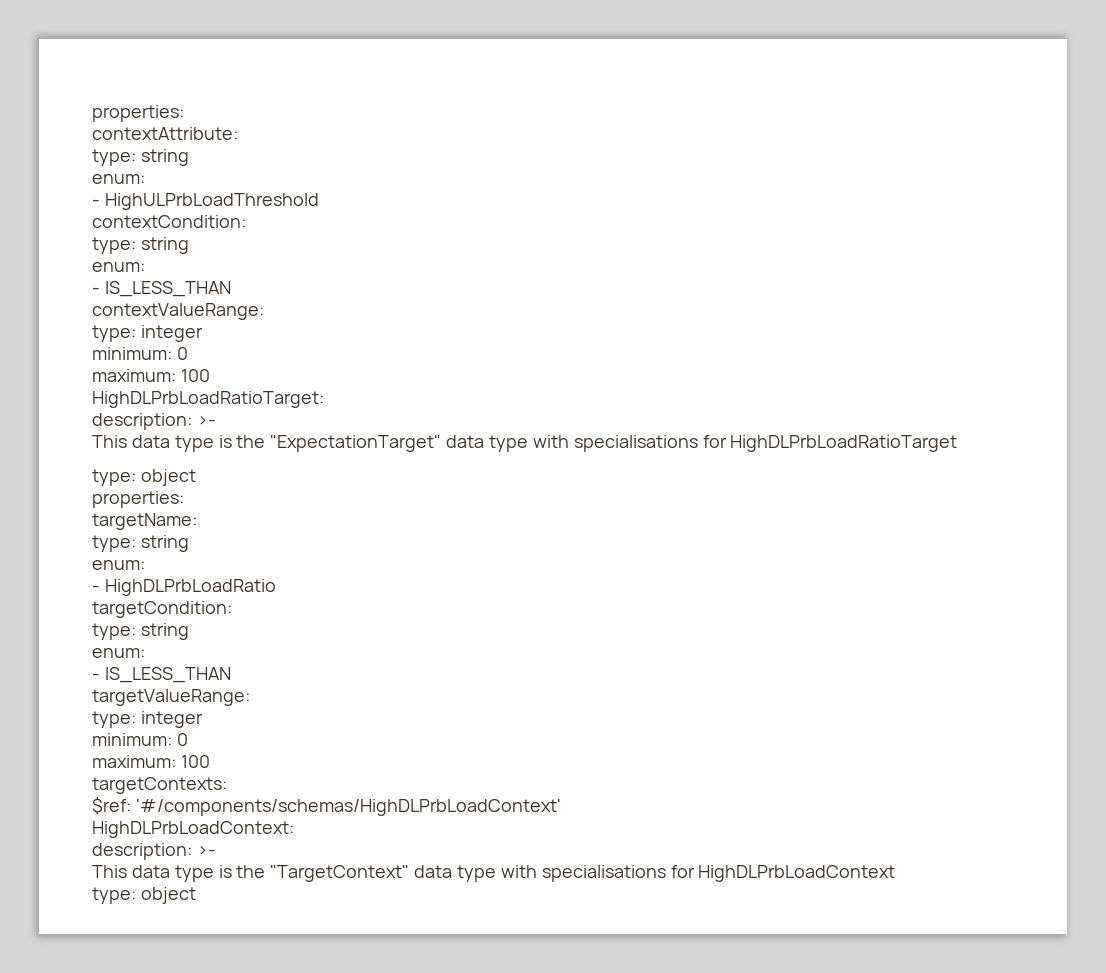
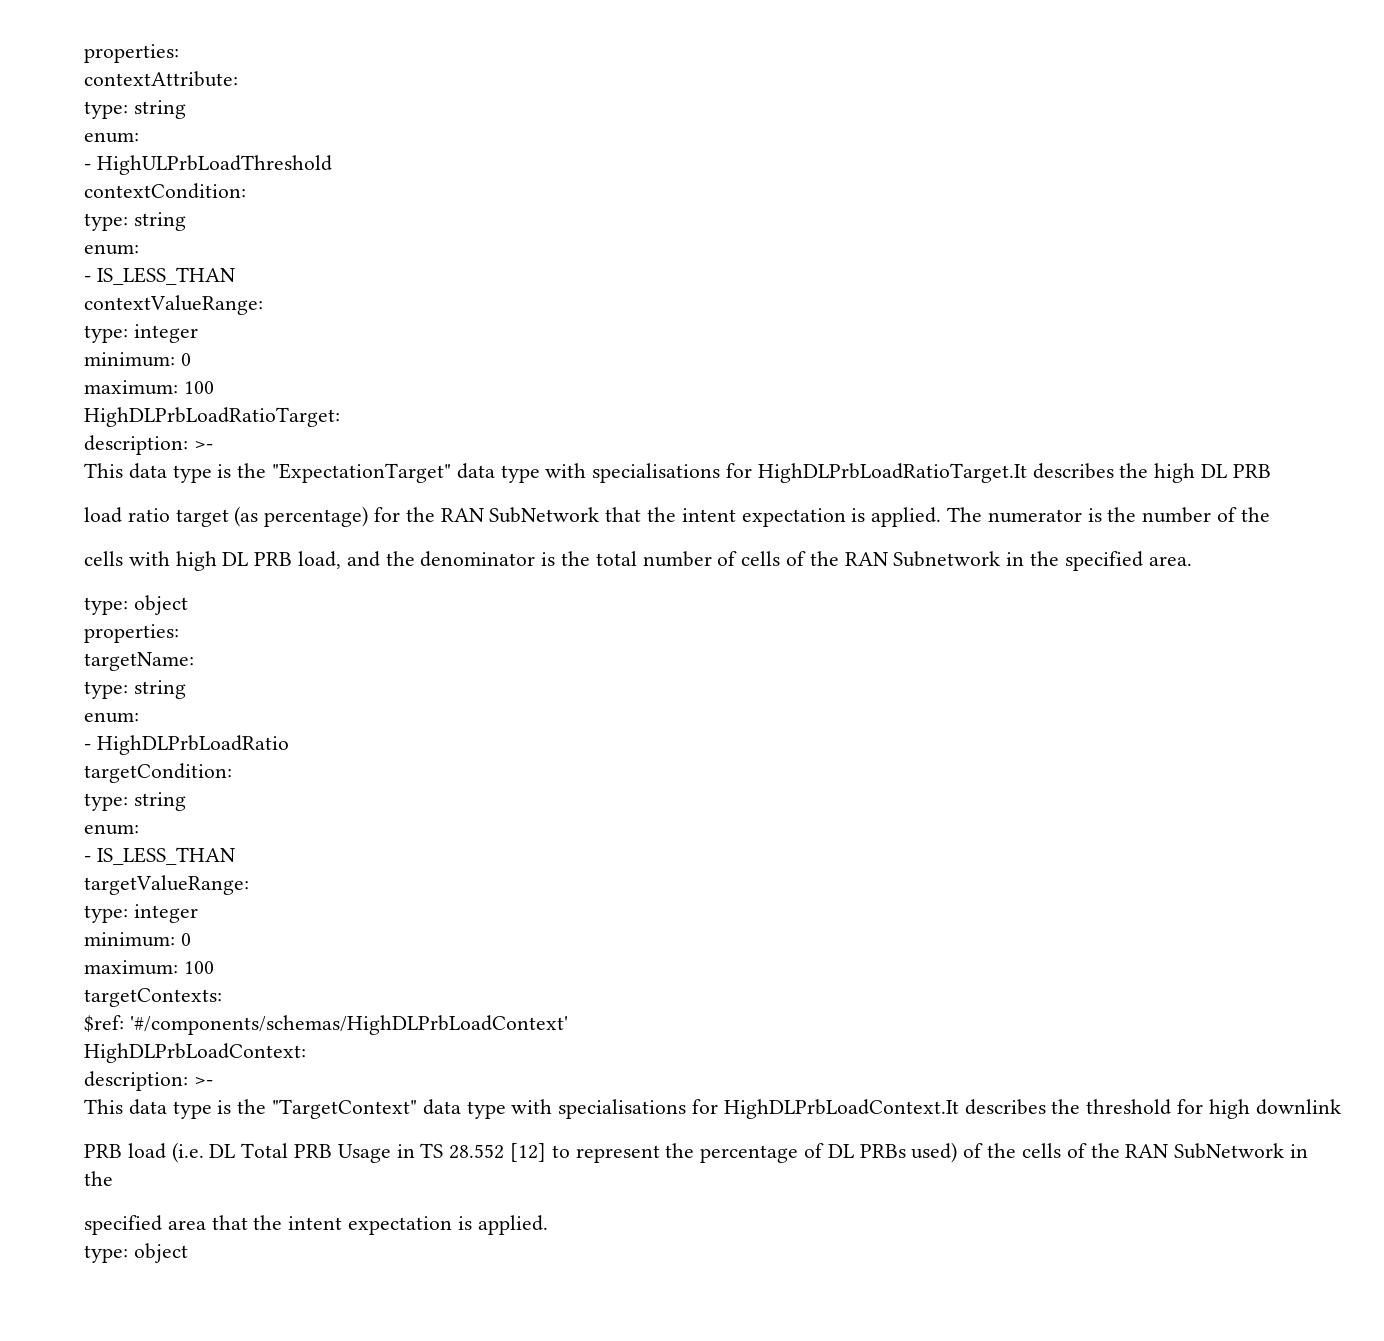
- This data type is the "ExpectationTarget" data type with specialisations for HighDLPrbLoadRatioTarget
+ This data type is the "ExpectationTarget" data type with specialisations for HighDLPrbLoadRatioTarget.It describes the high DL PRB
+ load ratio target (as percentage) for the RAN SubNetwork that the intent expectation is applied. The numerator is the number of the
+ cells with high DL PRB load, and the denominator is the total number of cells of the RAN Subnetwork in the specified area.
- This data type is the "TargetContext" data type with specialisations for HighDLPrbLoadContext
+ This data type is the "TargetContext" data type with specialisations for HighDLPrbLoadContext.It describes the threshold for high downlink
+ PRB load (i.e. DL Total PRB Usage in TS 28.552 [12] to represent the percentage of DL PRBs used) of the cells of the RAN SubNetwork in the
+ specified area that the intent expectation is applied.

